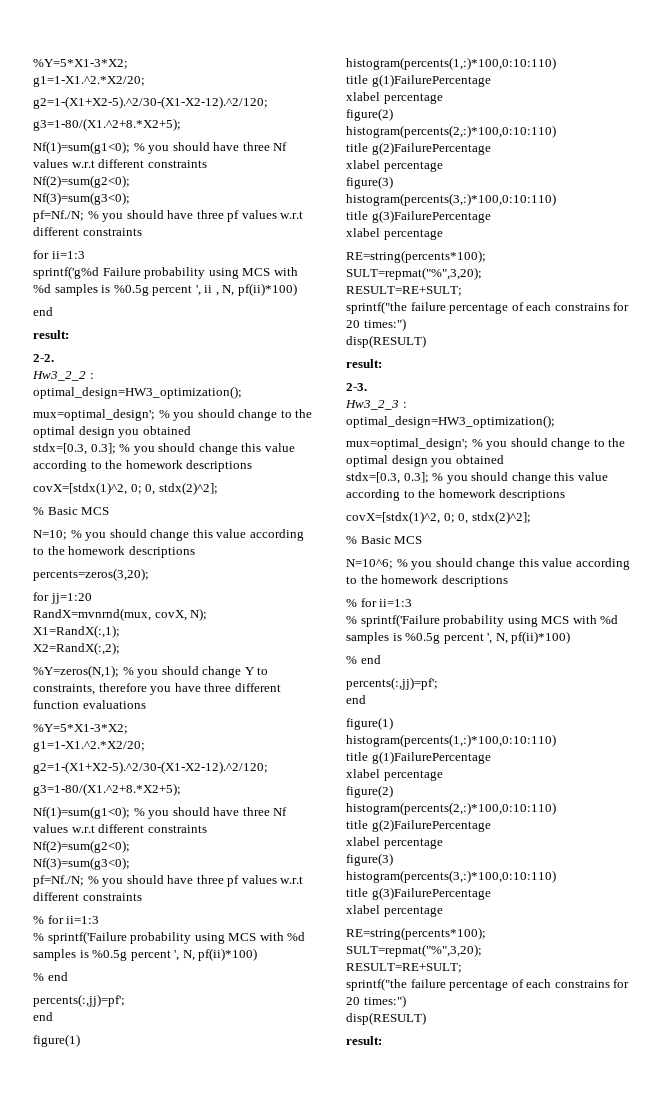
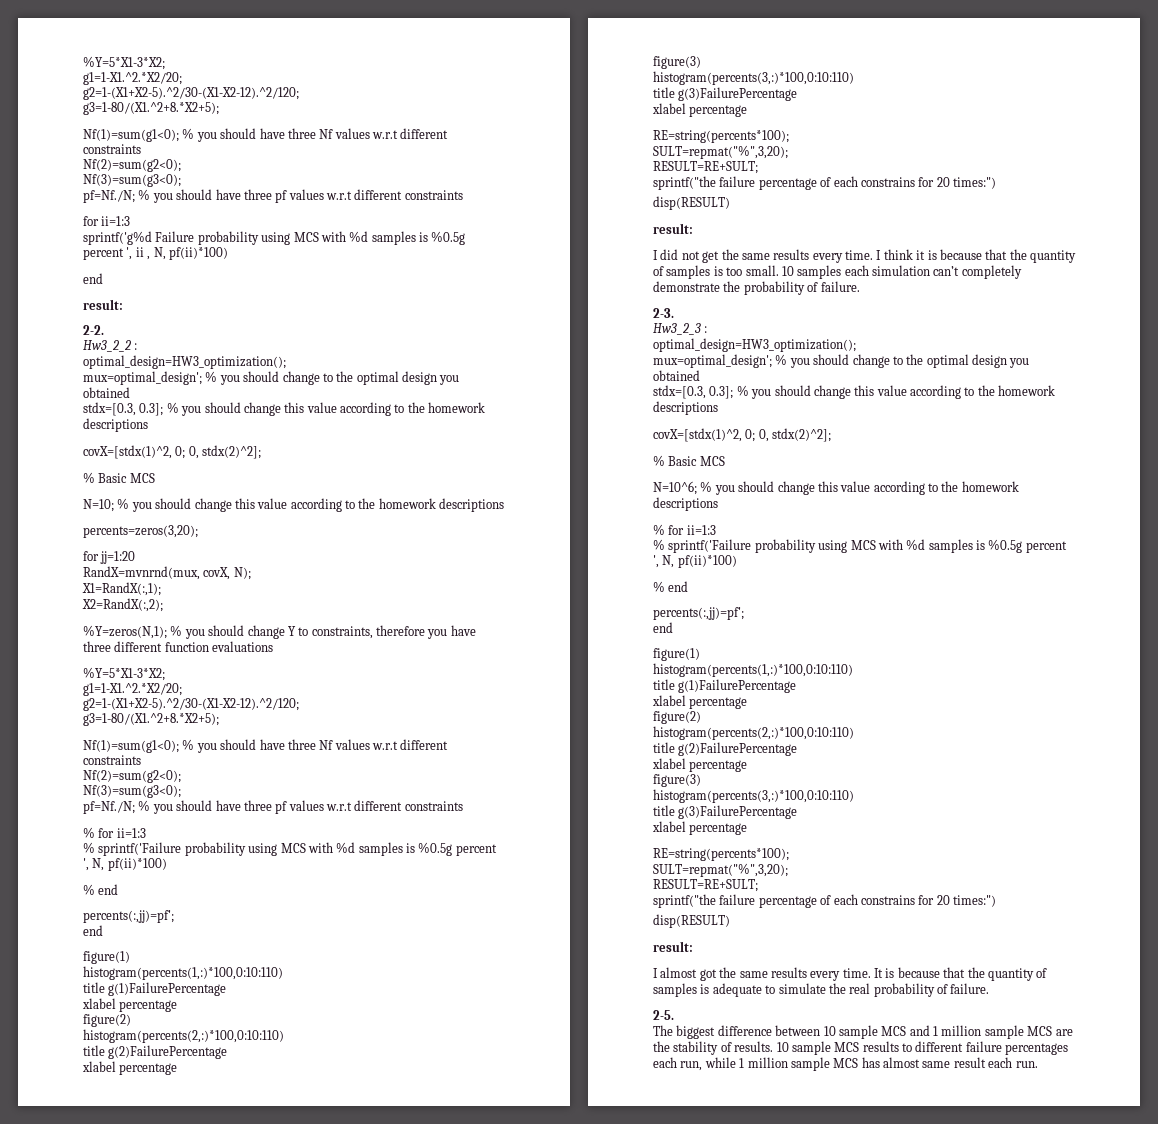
+ I did not get the same results every time. I think it is because that the quantity of samples is too small. 10 samples each simulation can’t completely demonstrate the probability of failure.
+ I almost got the same results every time. It is because that the quantity of samples is adequate to simulate the real probability of failure.
+ 2-5.
+ The biggest difference between 10 sample MCS and 1 million sample MCS are the stability of results. 10 sample MCS results to different failure percentages each run, while 1 million sample MCS has almost same result each run.

